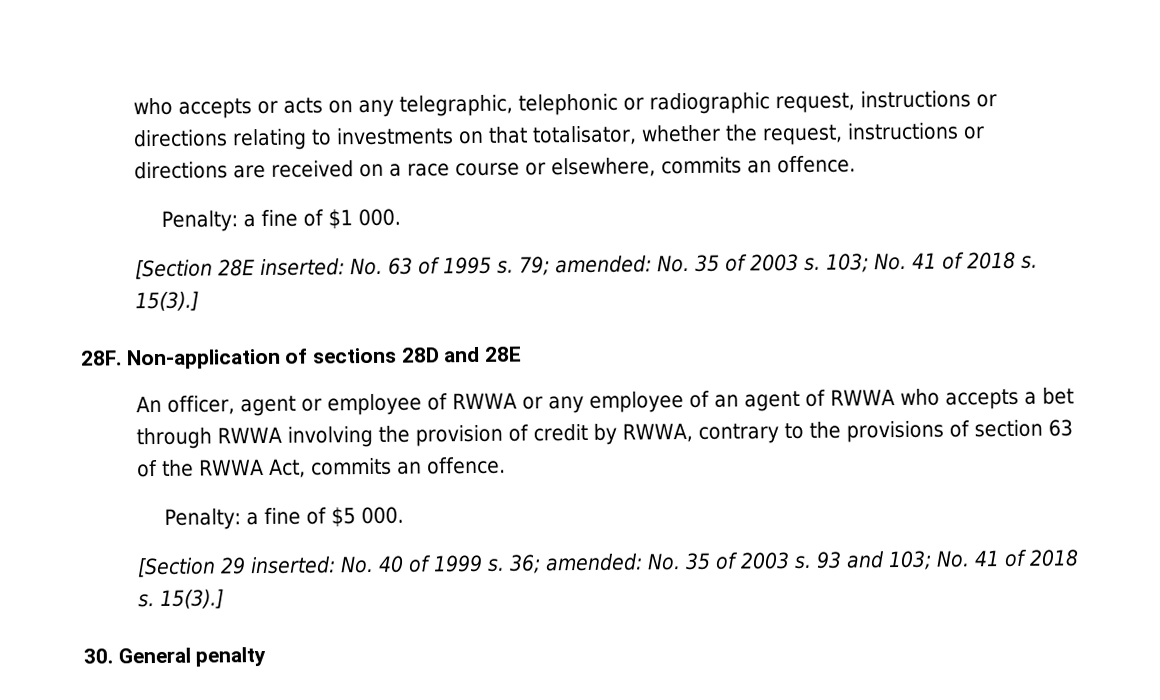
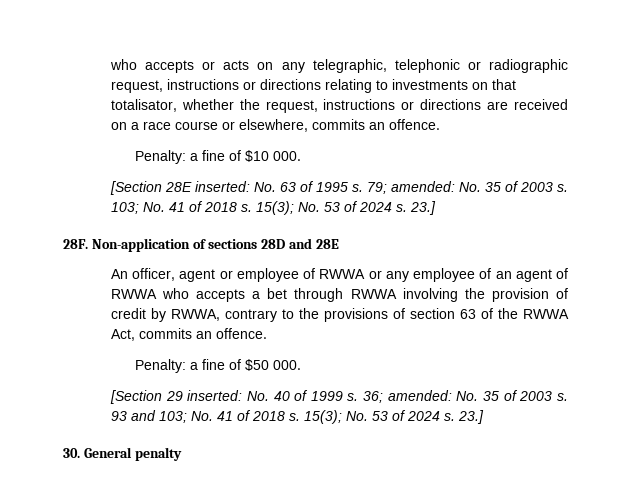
- Penalty: a fine of $1 000.
+ Penalty: a fine of $10 000.
- 79; amended: No. 35 of 2003 s. 103; No. 41 of 2018 s. 15(3).]
+ 79; amended: No. 35 of 2003 s. 103; No. 41 of 2018 s. 15(3); No. 53 of 2024 s. 23.]
- Penalty: a fine of $5 000.
+ Penalty: a fine of $50 000.
- 93 and 103; No. 41 of 2018 s. 15(3).]
+ 93 and 103; No. 41 of 2018 s. 15(3); No. 53 of 2024 s. 23.]

